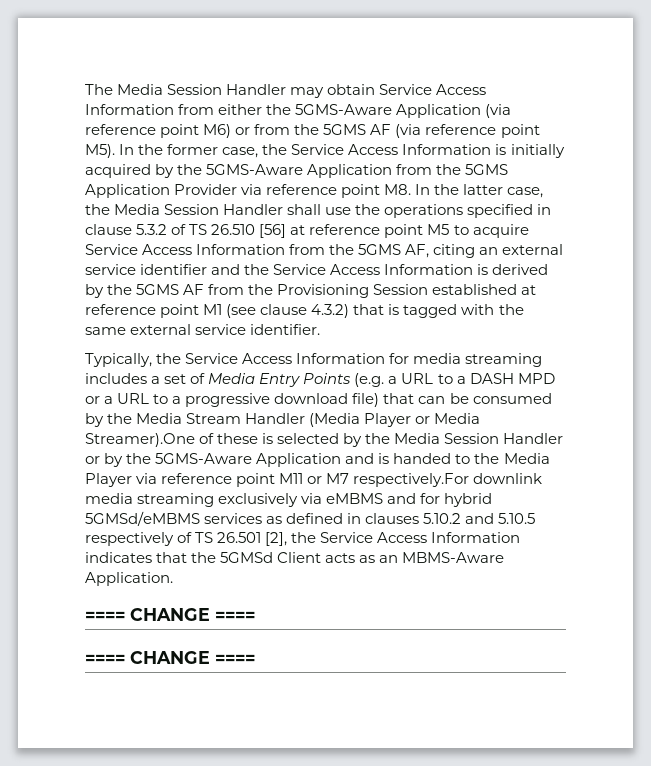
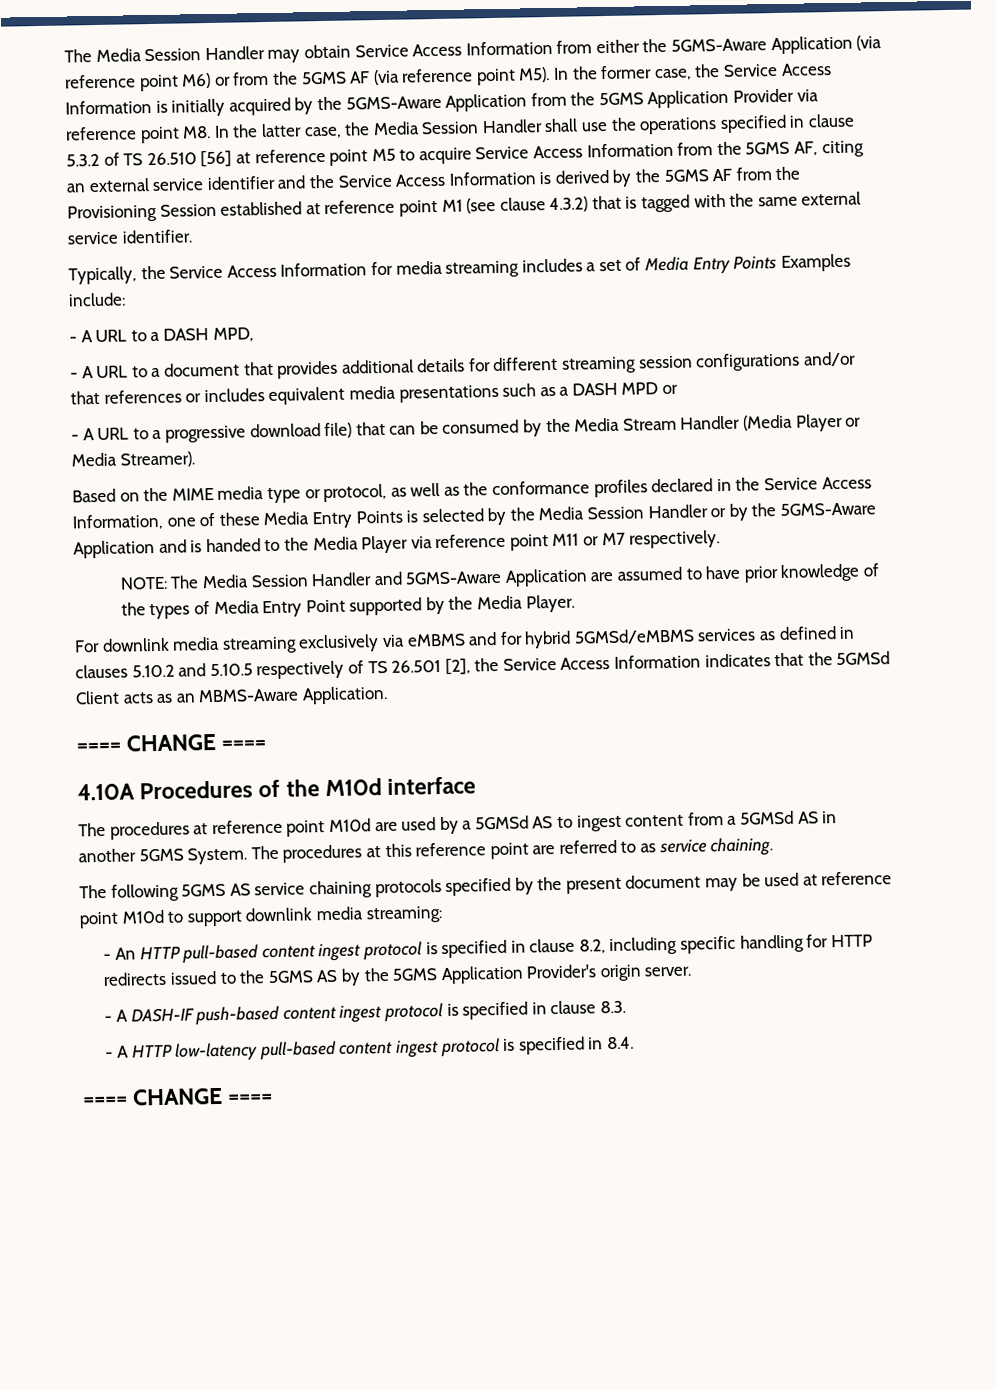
- Typically, the Service Access Information for media streaming includes a set of Media Entry Points (e.g. a URL to a DASH MPD or a URL to a progressive download file) that can be consumed by the Media Stream Handler (Media Player or Media Streamer).One of these is selected by the Media Session Handler or by the 5GMS-Aware Application and is handed to the Media Player via reference point M11 or M7 respectively.For downlink media streaming exclusively via eMBMS and for hybrid 5GMSd/eMBMS services as defined in clauses 5.10.2 and 5.10.5 respectively of TS 26.501 [2], the Service Access Information indicates that the 5GMSd Client acts as an MBMS-Aware Application.
+ Typically, the Service Access Information for media streaming includes a set of Media Entry Points Examples include:
+ - A URL to a DASH MPD,
+ - A URL to a document that provides additional details for different streaming session configurations and/or that references or includes equivalent media presentations such as a DASH MPD or
+ - A URL to a progressive download file) that can be consumed by the Media Stream Handler (Media Player or Media Streamer).
+ Based on the MIME media type or protocol, as well as the conformance profiles declared in the Service Access Information, one of these Media Entry Points is selected by the Media Session Handler or by the 5GMS-Aware Application and is handed to the Media Player via reference point M11 or M7 respectively.
+ NOTE: The Media Session Handler and 5GMS-Aware Application are assumed to have prior knowledge of the types of Media Entry Point supported by the Media Player.
+ For downlink media streaming exclusively via eMBMS and for hybrid 5GMSd/eMBMS services as defined in clauses 5.10.2 and 5.10.5 respectively of TS 26.501 [2], the Service Access Information indicates that the 5GMSd Client acts as an MBMS-Aware Application.
+ 4.10A Procedures of the M10d interface
+ The procedures at reference point M10d are used by a 5GMSd AS to ingest content from a 5GMSd AS in another 5GMS System. The procedures at this reference point are referred to as service chaining.
+ The following 5GMS AS service chaining protocols specified by the present document may be used at reference point M10d to support downlink media streaming:
+ - An HTTP pull-based content ingest protocol is specified in clause 8.2, including specific handling for HTTP redirects issued to the 5GMS AS by the 5GMS Application Provider's origin server.
+ - A DASH-IF push-based content ingest protocol is specified in clause 8.3.
+ - A HTTP low-latency pull-based content ingest protocol is specified in 8.4.

